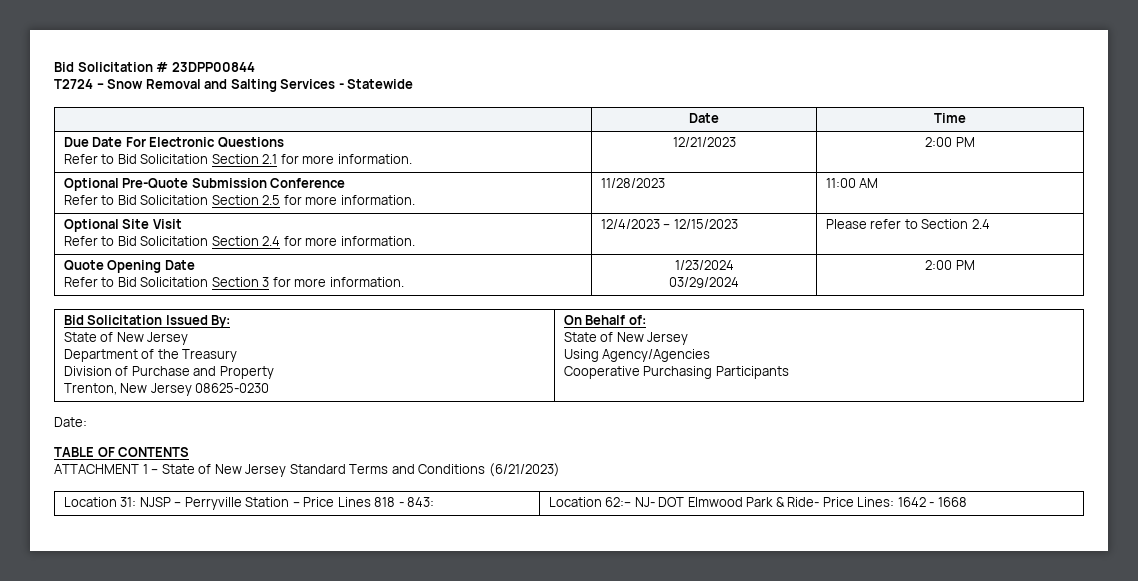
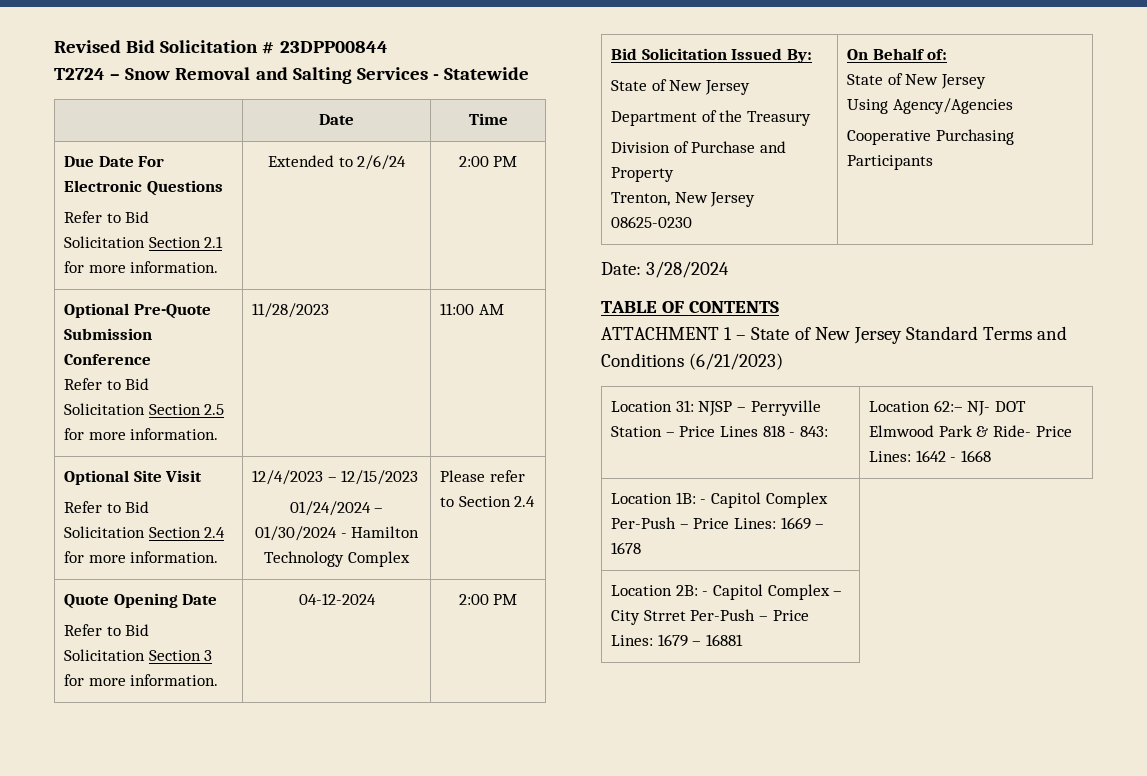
- Bid Solicitation # 23DPP00844
+ Revised Bid Solicitation # 23DPP00844
  Due Date For Electronic Questions
- Refer to Bid Solicitation Section 2.1 for more information. | 12/21/2023 | 2:00 PM
+ Refer to Bid Solicitation Section 2.1 for more information. | Extended to 2/6/24 | 2:00 PM
  Optional Site Visit
- Refer to Bid Solicitation Section 2.4 for more information. | 12/4/2023 – 12/15/2023 | Please refer to Section 2.4
+ Refer to Bid Solicitation Section 2.4 for more information. | 12/4/2023 – 12/15/2023
+ 01/24/2024 – 01/30/2024 - Hamilton Technology Complex | Please refer to Section 2.4
  Quote Opening Date
- Refer to Bid Solicitation Section 3 for more information. | 1/23/2024
- 03/29/2024 | 2:00 PM
+ Refer to Bid Solicitation Section 3 for more information. | 04-12-2024 | 2:00 PM
- Date:
+ Date: 3/28/2024
+ Location 1B: - Capitol Complex Per-Push – Price Lines: 1669 – 1678
+ Location 2B: - Capitol Complex – City Strret Per-Push – Price Lines: 1679 – 16881

